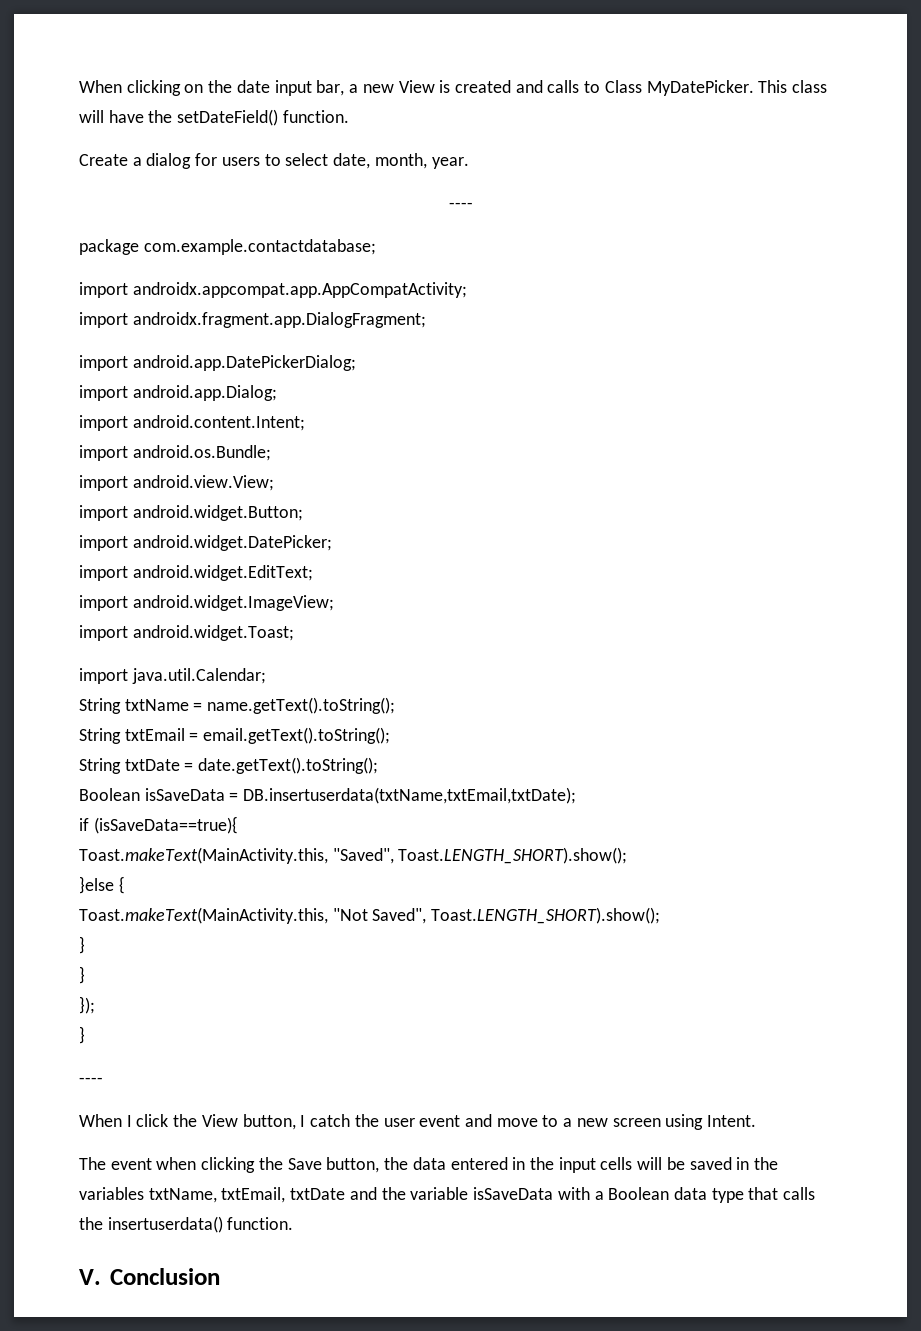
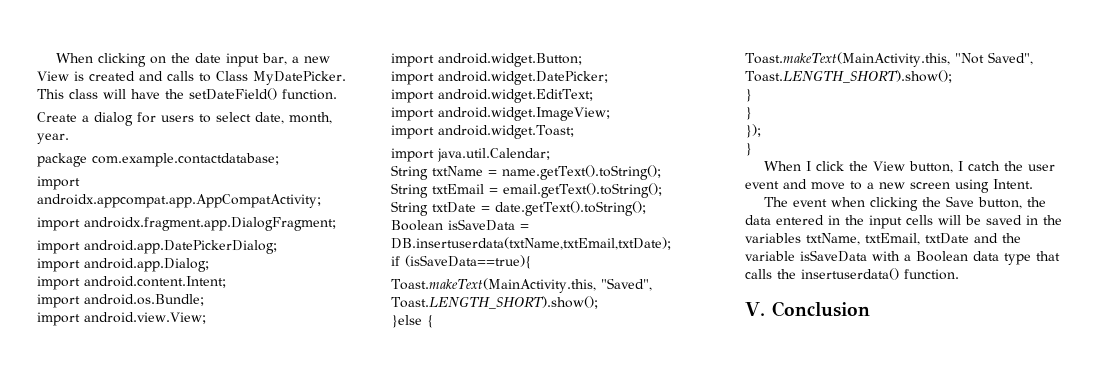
  Create a dialog for users to select date, month, year.
- ----
  });
  }
- ----

